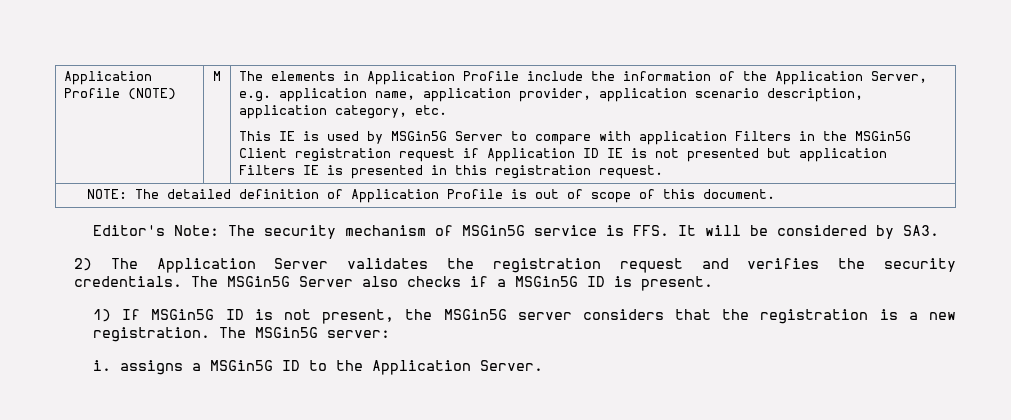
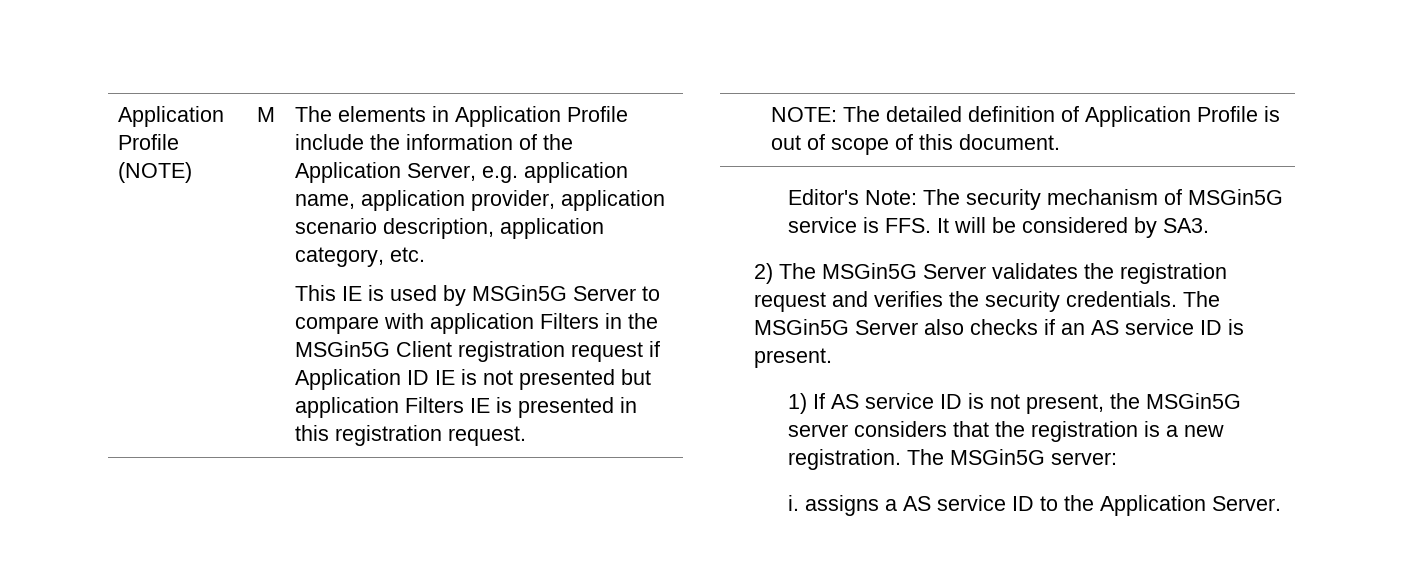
- 2) The Application Server validates the registration request and verifies the security credentials.
+ 2) The MSGin5G Server validates the registration request and verifies the security credentials.
- The MSGin5G Server also checks if a MSGin5G ID is present.
+ The MSGin5G Server also checks if an AS service ID is present.
- 1) If MSGin5G ID is not present, the MSGin5G server considers that the registration is a new registration.
+ 1) If AS service ID is not present, the MSGin5G server considers that the registration is a new registration.
- i. assigns a MSGin5G ID to the Application Server.
+ i. assigns a AS service ID to the Application Server.

